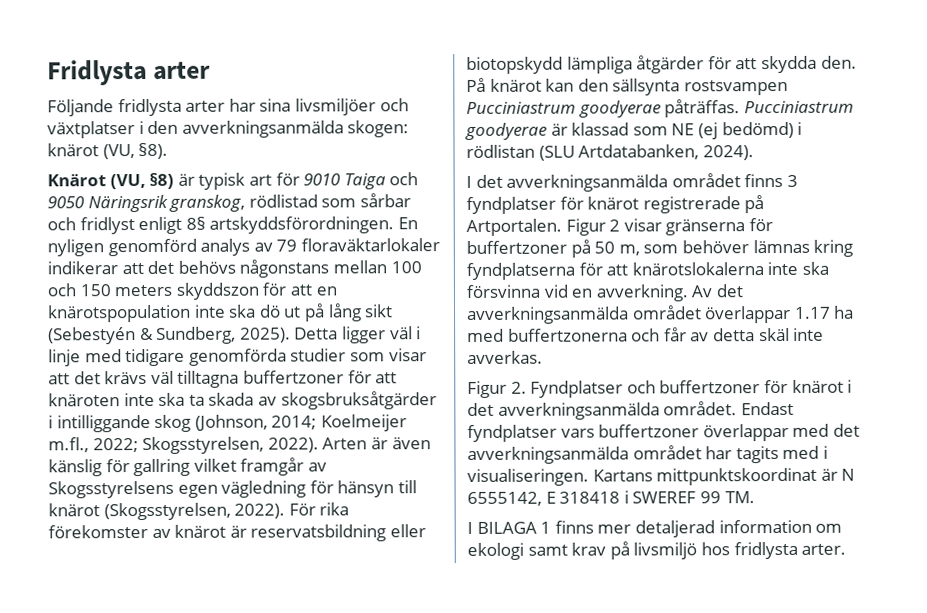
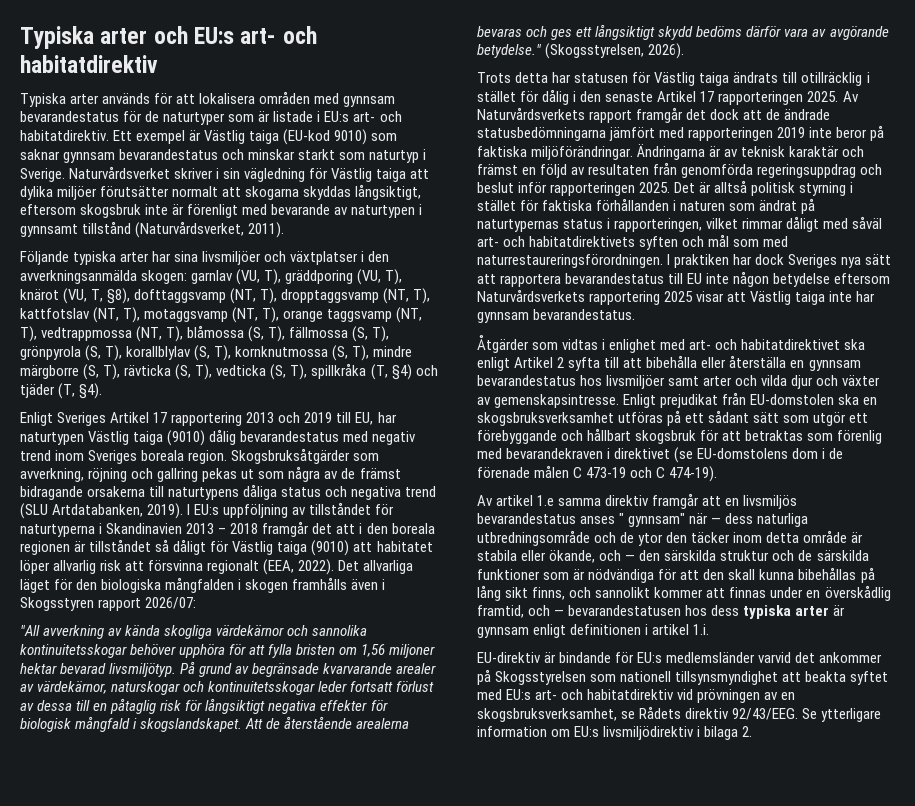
- Fridlysta arter
+ Typiska arter och EU:s art- och habitatdirektiv
+ Typiska arter används för att lokalisera områden med gynnsam bevarandestatus för de naturtyper som är listade i EU:s art- och habitatdirektiv. Ett exempel är Västlig taiga (EU-kod 9010) som saknar gynnsam bevarandestatus och minskar starkt som naturtyp i Sverige. Naturvårdsverket skriver i sin vägledning för Västlig taiga att dylika miljöer förutsätter normalt att skogarna skyddas långsiktigt, eftersom skogsbruk inte är förenligt med bevarande av naturtypen i gynnsamt tillstånd (Naturvårdsverket, 2011).
- Följande fridlysta arter har sina livsmiljöer och växtplatser i den avverkningsanmälda skogen: knärot (VU, §8).
- Knärot (VU, §8) är typisk art för 9010 Taiga och 9050 Näringsrik granskog, rödlistad som sårbar och fridlyst enligt 8§ artskyddsförordningen. En nyligen genomförd analys av 79 floraväktarlokaler indikerar att det behövs någonstans mellan 100 och 150 meters skyddszon för att en knärotspopulation inte ska dö ut på lång sikt (Sebestyén & Sundberg, 2025). Detta ligger väl i linje med tidigare genomförda studier som visar att det krävs väl tilltagna buffertzoner för att knäroten inte ska ta skada av skogsbruksåtgärder i intilliggande skog (Johnson, 2014; Koelmeijer m.fl., 2022; Skogsstyrelsen, 2022). Arten är även känslig för gallring vilket framgår av Skogsstyrelsens egen vägledning för hänsyn till knärot (Skogsstyrelsen, 2022). För rika förekomster av knärot är reservatsbildning eller biotopskydd lämpliga åtgärder för att skydda den. På knärot kan den sällsynta rostsvampen Pucciniastrum goodyerae påträffas. Pucciniastrum goodyerae är klassad som NE (ej bedömd) i rödlistan (SLU Artdatabanken, 2024).
- I det avverkningsanmälda området finns 3 fyndplatser för knärot registrerade på Artportalen. Figur 2 visar gränserna för buffertzoner på 50 m, som behöver lämnas kring fyndplatserna för att knärotslokalerna inte ska försvinna vid en avverkning. Av det avverkningsanmälda området överlappar 1.17 ha med buffertzonerna och får av detta skäl inte avverkas.
- Figur 2. Fyndplatser och buffertzoner för knärot i det avverkningsanmälda området. Endast fyndplatser vars buffertzoner överlappar med det avverkningsanmälda området har tagits med i visualiseringen. Kartans mittpunktskoordinat är N 6555142, E 318418 i SWEREF 99 TM.
- I BILAGA 1 finns mer detaljerad information om ekologi samt krav på livsmiljö hos fridlysta arter.
+ Följande typiska arter har sina livsmiljöer och växtplatser i den avverkningsanmälda skogen: garnlav (VU, T), gräddporing (VU, T), knärot (VU, T, §8), dofttaggsvamp (NT, T), dropptaggsvamp (NT, T), kattfotslav (NT, T), motaggsvamp (NT, T), orange taggsvamp (NT, T), vedtrappmossa (NT, T), blåmossa (S, T), fällmossa (S, T), grönpyrola (S, T), korallblylav (S, T), kornknutmossa (S, T), mindre märgborre (S, T), rävticka (S, T), vedticka (S, T), spillkråka (T, §4) och tjäder (T, §4).
+ Enligt Sveriges Artikel 17 rapportering 2013 och 2019 till EU, har naturtypen Västlig taiga (9010) dålig bevarandestatus med negativ trend inom Sveriges boreala region. Skogsbruksåtgärder som avverkning, röjning och gallring pekas ut som några av de främst bidragande orsakerna till naturtypens dåliga status och negativa trend (SLU Artdatabanken, 2019). I EU:s uppföljning av tillståndet för naturtyperna i Skandinavien 2013 – 2018 framgår det att i den boreala regionen är tillståndet så dåligt för Västlig taiga (9010) att habitatet löper allvarlig risk att försvinna regionalt (EEA, 2022). Det allvarliga läget för den biologiska mångfalden i skogen framhålls även i Skogsstyren rapport 2026/07:
+ "All avverkning av kända skogliga värdekärnor och sannolika kontinuitetsskogar behöver upphöra för att fylla bristen om 1,56 miljoner hektar bevarad livsmiljötyp. På grund av begränsade kvarvarande arealer av värdekärnor, naturskogar och kontinuitetsskogar leder fortsatt förlust av dessa till en påtaglig risk för långsiktigt negativa effekter för biologisk mångfald i skogslandskapet. Att de återstående arealerna bevaras och ges ett långsiktigt skydd bedöms därför vara av avgörande betydelse." (Skogsstyrelsen, 2026).
+ Trots detta har statusen för Västlig taiga ändrats till otillräcklig i stället för dålig i den senaste Artikel 17 rapporteringen 2025. Av Naturvårdsverkets rapport framgår det dock att de ändrade statusbedömningarna jämfört med rapporteringen 2019 inte beror på faktiska miljöförändringar. Ändringarna är av teknisk karaktär och främst en följd av resultaten från genomförda regeringsuppdrag och beslut inför rapporteringen 2025. Det är alltså politisk styrning i stället för faktiska förhållanden i naturen som ändrat på naturtypernas status i rapporteringen, vilket rimmar dåligt med såväl art- och habitatdirektivets syften och mål som med naturrestaureringsförordningen. I praktiken har dock Sveriges nya sätt att rapportera bevarandestatus till EU inte någon betydelse eftersom Naturvårdsverkets rapportering 2025 visar att Västlig taiga inte har gynnsam bevarandestatus.
+ Åtgärder som vidtas i enlighet med art- och habitatdirektivet ska enligt Artikel 2 syfta till att bibehålla eller återställa en gynnsam bevarandestatus hos livsmiljöer samt arter och vilda djur och växter av gemenskapsintresse. Enligt prejudikat från EU-domstolen ska en skogsbruksverksamhet utföras på ett sådant sätt som utgör ett förebyggande och hållbart skogsbruk för att betraktas som förenlig med bevarandekraven i direktivet (se EU-domstolens dom i de förenade målen C 473-19 och C 474-19).
+ Av artikel 1.e samma direktiv framgår att en livsmiljös bevarandestatus anses " gynnsam" när — dess naturliga utbredningsområde och de ytor den täcker inom detta område är stabila eller ökande, och — den särskilda struktur och de särskilda funktioner som är nödvändiga för att den skall kunna bibehållas på lång sikt finns, och sannolikt kommer att finnas under en överskådlig framtid, och — bevarandestatusen hos dess typiska arter är gynnsam enligt definitionen i artikel 1.i.
+ EU-direktiv är bindande för EU:s medlemsländer varvid det ankommer på Skogsstyrelsen som nationell tillsynsmyndighet att beakta syftet med EU:s art- och habitatdirektiv vid prövningen av en skogsbruksverksamhet, se Rådets direktiv 92/43/EEG. Se ytterligare information om EU:s livsmiljödirektiv i bilaga 2.

